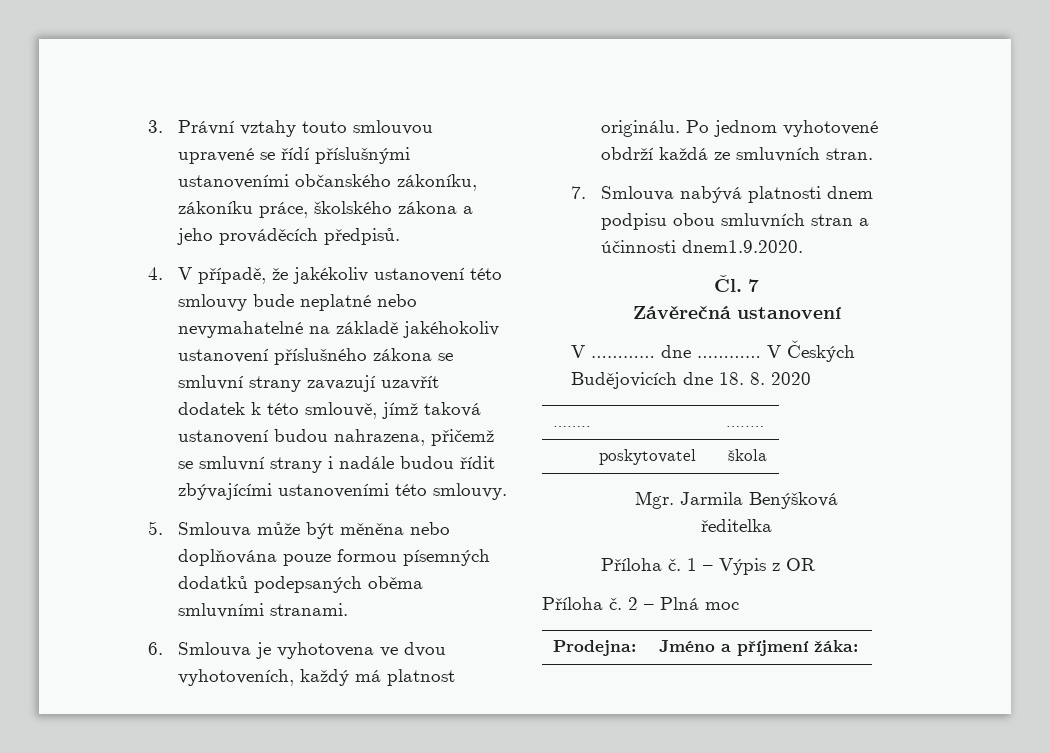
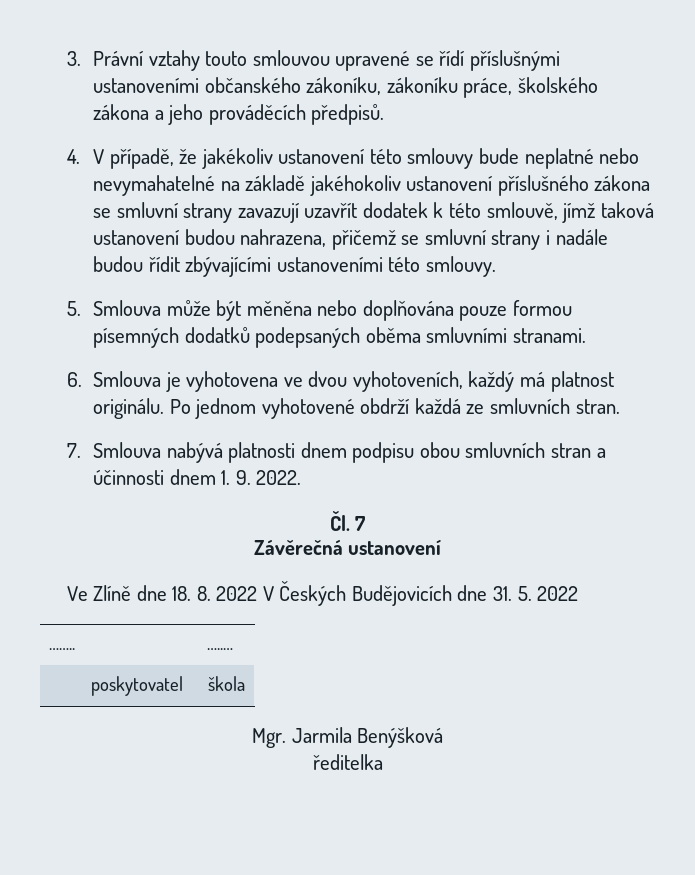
- 7. Smlouva nabývá platnosti dnem podpisu obou smluvních stran a účinnosti dnem1.9.2020.
+ 7. Smlouva nabývá platnosti dnem podpisu obou smluvních stran a účinnosti dnem 1. 9. 2022.
- V ………… dne ………… V Českých Budějovicích dne 18. 8. 2020
+ Ve Zlíně dne 18. 8. 2022 V Českých Budějovicích dne 31. 5. 2022
- Příloha č. 1 – Výpis z OR
- Příloha č. 2 – Plná moc
- Prodejna: | Jméno a příjmení žáka:

